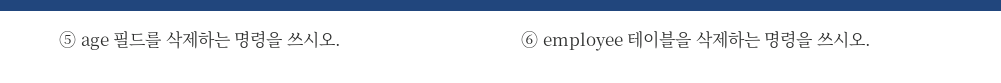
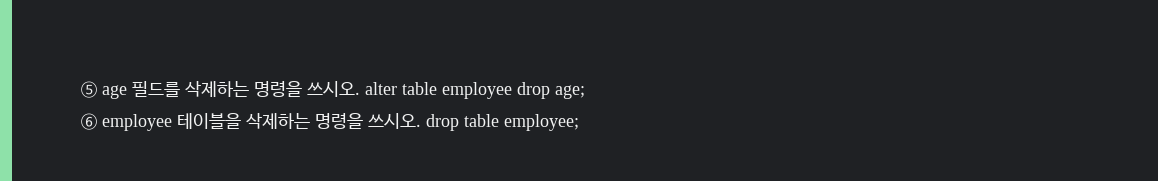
- ⑤ age 필드를 삭제하는 명령을 쓰시오.
+ ⑤ age 필드를 삭제하는 명령을 쓰시오. alter table employee drop age;
- ⑥ employee 테이블을 삭제하는 명령을 쓰시오.
+ ⑥ employee 테이블을 삭제하는 명령을 쓰시오. drop table employee;

